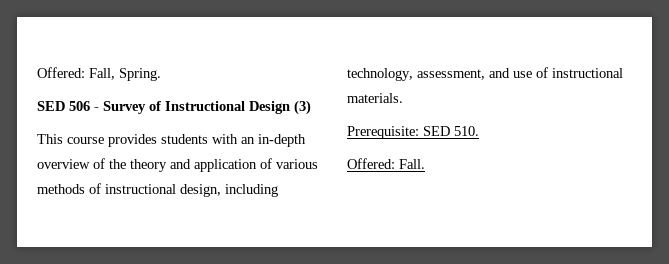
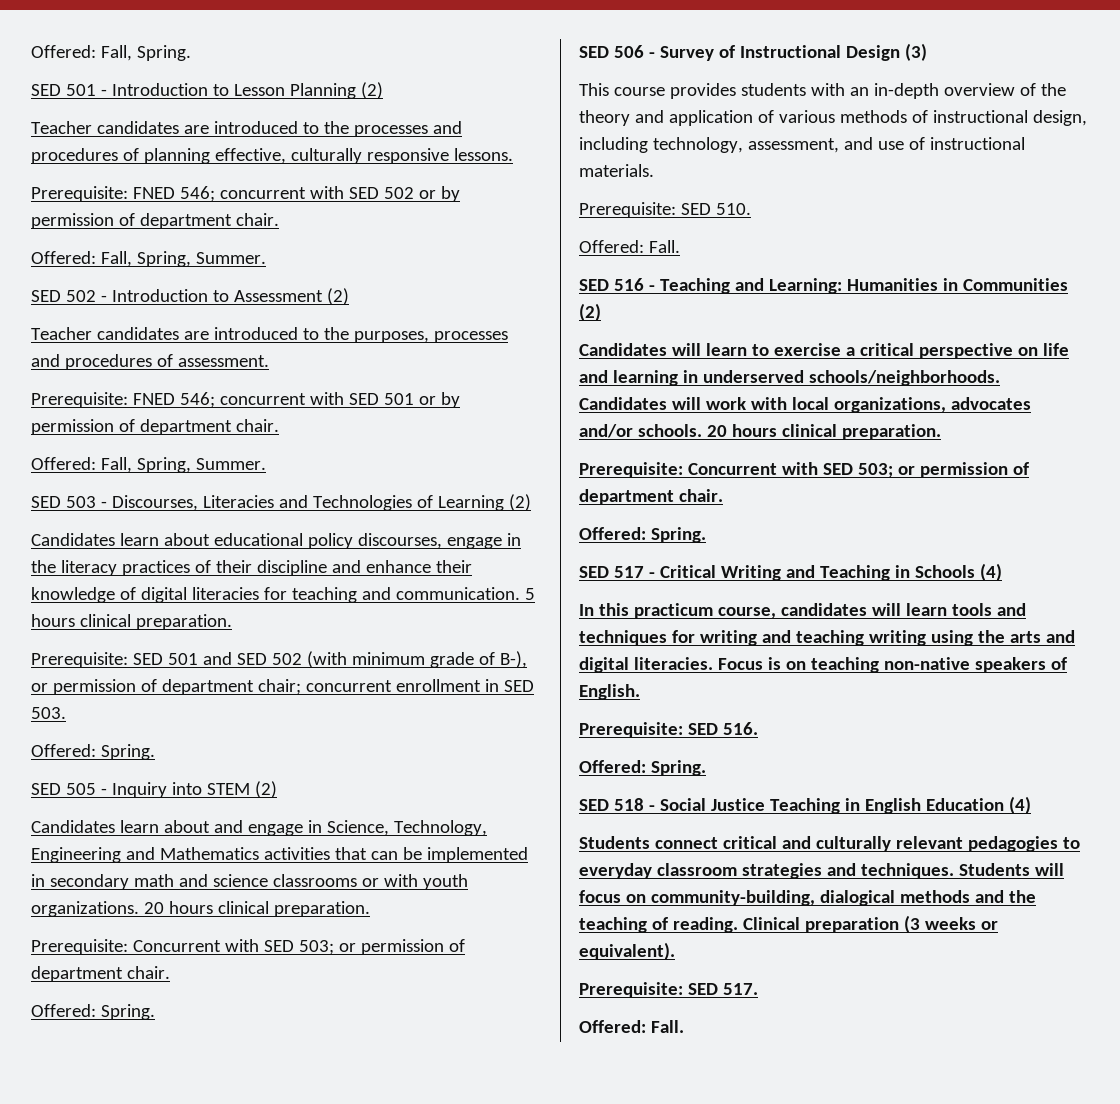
+ SED 501 - Introduction to Lesson Planning (2)
+ Teacher candidates are introduced to the processes and procedures of planning effective, culturally responsive lessons.
+ Prerequisite: FNED 546; concurrent with SED 502 or by permission of department chair.
+ Offered: Fall, Spring, Summer.
+ SED 502 - Introduction to Assessment (2)
+ Teacher candidates are introduced to the purposes, processes and procedures of assessment.
+ Prerequisite: FNED 546; concurrent with SED 501 or by permission of department chair.
+ Offered: Fall, Spring, Summer.
+ SED 503 - Discourses, Literacies and Technologies of Learning (2)
+ Candidates learn about educational policy discourses, engage in the literacy practices of their discipline and enhance their knowledge of digital literacies for teaching and communication. 5 hours clinical preparation.
+ Prerequisite: SED 501 and SED 502 (with minimum grade of B-), or permission of department chair; concurrent enrollment in SED 503.
+ Offered: Spring.
+ SED 505 - Inquiry into STEM (2)
+ Candidates learn about and engage in Science, Technology, Engineering and Mathematics activities that can be implemented in secondary math and science classrooms or with youth organizations. 20 hours clinical preparation.
+ Prerequisite: Concurrent with SED 503; or permission of department chair.
+ Offered: Spring.
+ SED 516 - Teaching and Learning: Humanities in Communities (2)
+ Candidates will learn to exercise a critical perspective on life and learning in underserved schools/neighborhoods. Candidates will work with local organizations, advocates and/or schools. 20 hours clinical preparation.
+ Prerequisite: Concurrent with SED 503; or permission of department chair.
+ Offered: Spring.
+ SED 517 - Critical Writing and Teaching in Schools (4)
+ In this practicum course, candidates will learn tools and techniques for writing and teaching writing using the arts and digital literacies. Focus is on teaching non-native speakers of English.
+ Prerequisite: SED 516.
+ Offered: Spring.
+ SED 518 - Social Justice Teaching in English Education (4)
+ Students connect critical and culturally relevant pedagogies to everyday classroom strategies and techniques. Students will focus on community-building, dialogical methods and the teaching of reading. Clinical preparation (3 weeks or equivalent).
+ Prerequisite: SED 517.
+ Offered: Fall.

